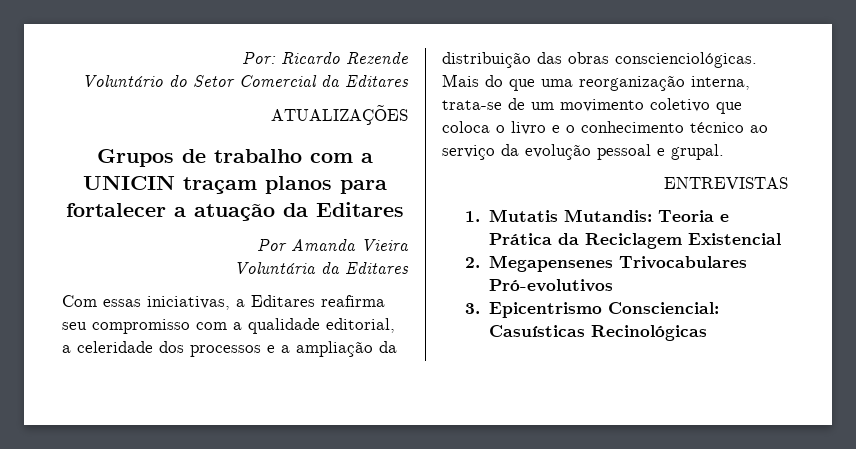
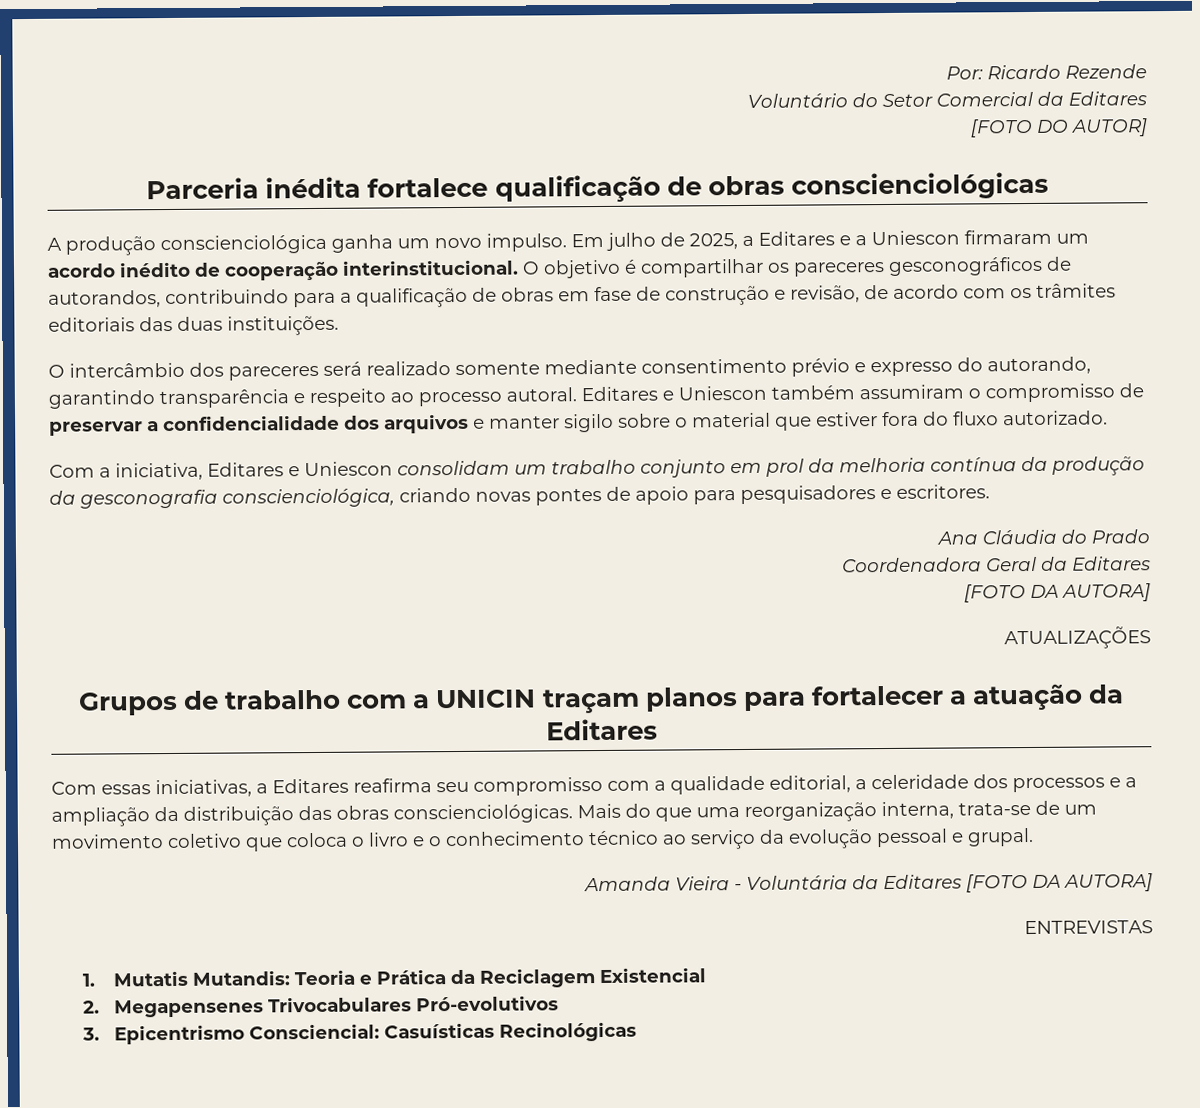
+ [FOTO DO AUTOR]
+ Parceria inédita fortalece qualificação de obras conscienciológicas
+ A produção conscienciológica ganha um novo impulso. Em julho de 2025, a Editares e a Uniescon firmaram um acordo inédito de cooperação interinstitucional. O objetivo é compartilhar os pareceres gesconográficos de autorandos, contribuindo para a qualificação de obras em fase de construção e revisão, de acordo com os trâmites editoriais das duas instituições.
+ O intercâmbio dos pareceres será realizado somente mediante consentimento prévio e expresso do autorando, garantindo transparência e respeito ao processo autoral. Editares e Uniescon também assumiram o compromisso de preservar a confidencialidade dos arquivos e manter sigilo sobre o material que estiver fora do fluxo autorizado.
+ Com a iniciativa, Editares e Uniescon consolidam um trabalho conjunto em prol da melhoria contínua da produção da gesconografia conscienciológica, criando novas pontes de apoio para pesquisadores e escritores.
+ Ana Cláudia do Prado
+ Coordenadora Geral da Editares
+ [FOTO DA AUTORA]
- Por Amanda Vieira
- Voluntária da Editares
+ Amanda Vieira - Voluntária da Editares [FOTO DA AUTORA]

